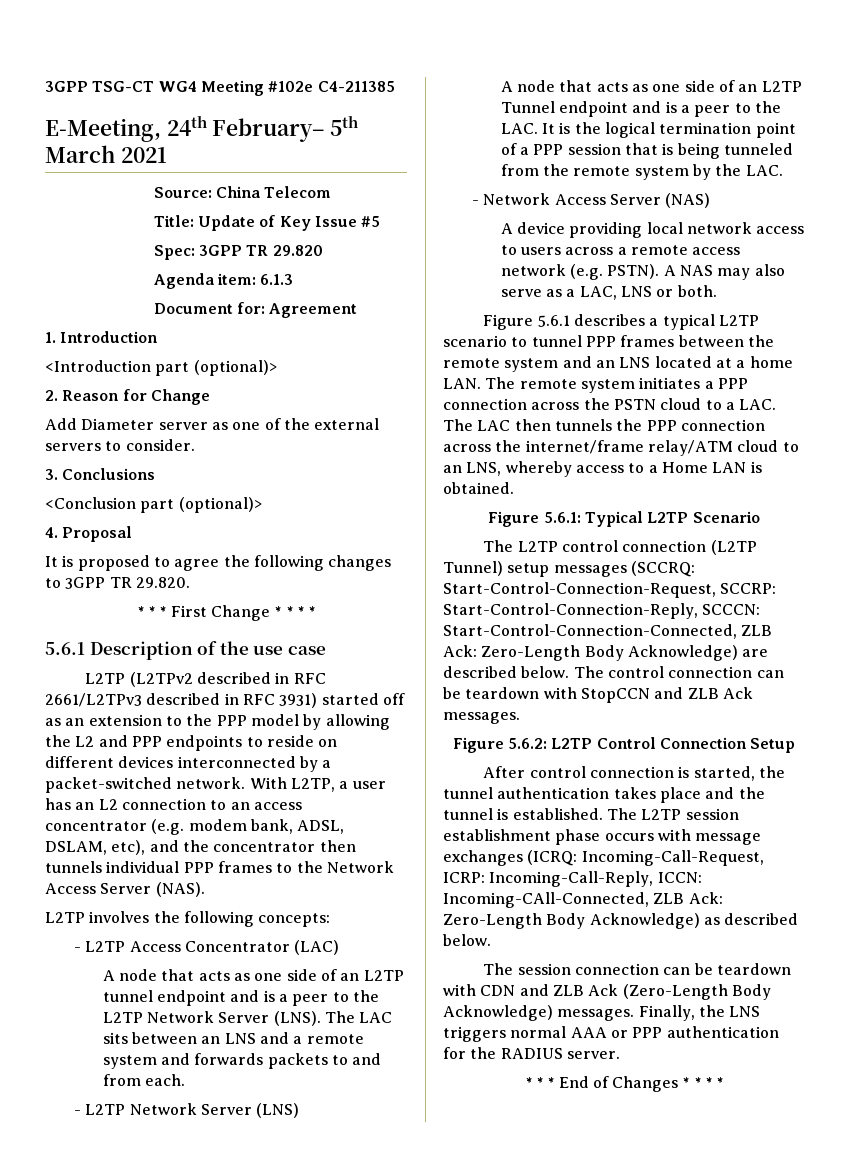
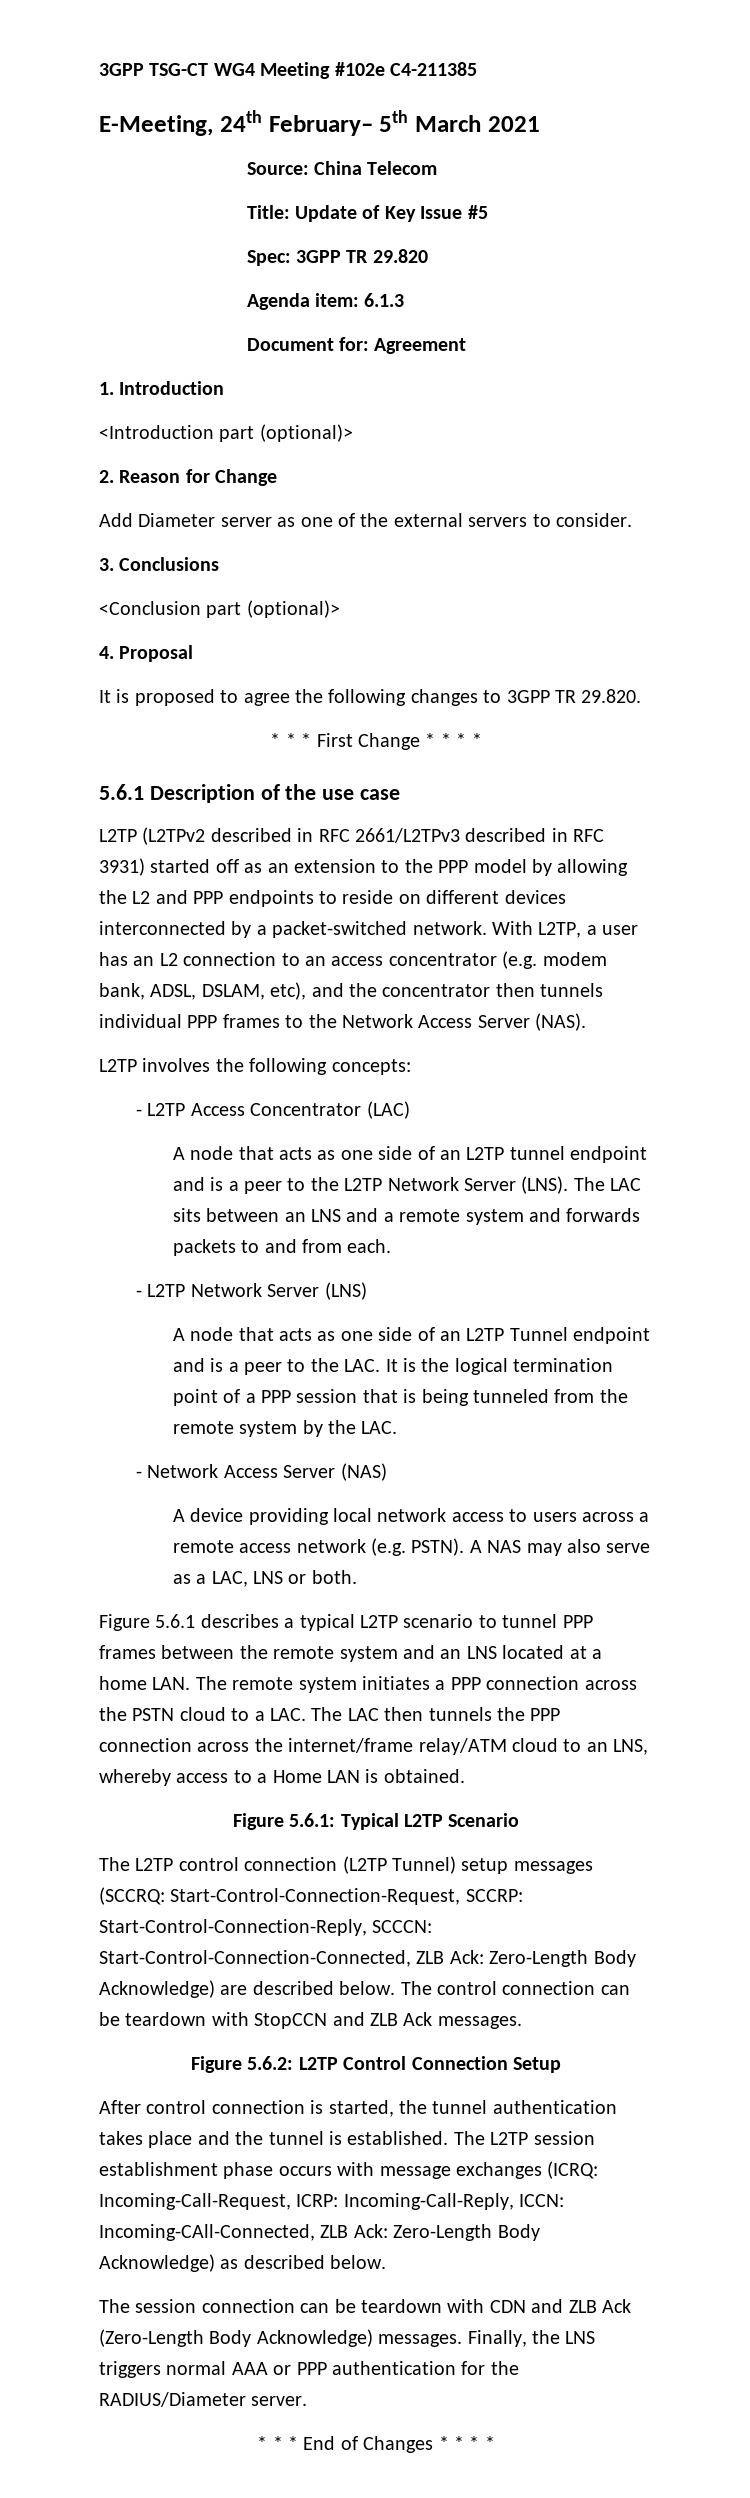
- Finally, the LNS triggers normal AAA or PPP authentication for the RADIUS server.
+ Finally, the LNS triggers normal AAA or PPP authentication for the RADIUS/Diameter server.

